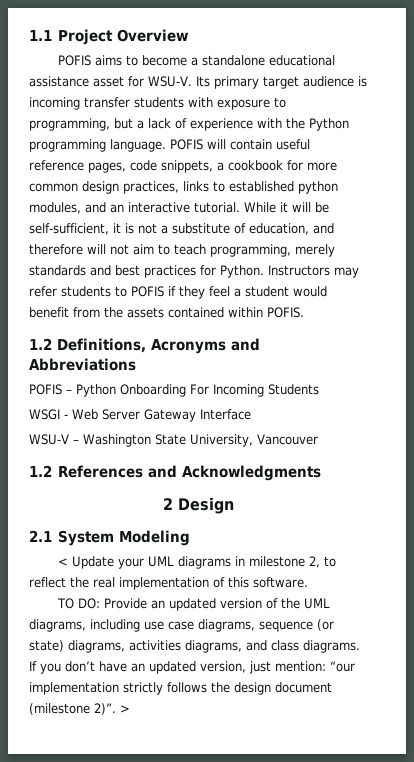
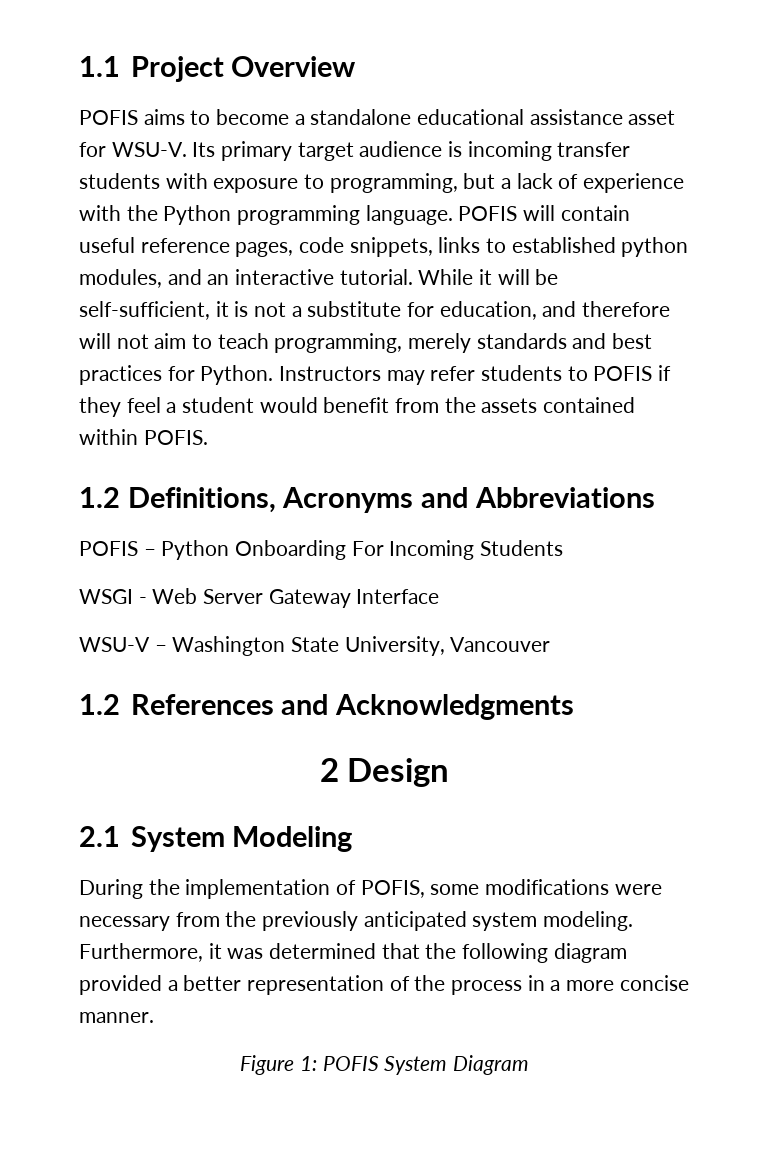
- POFIS will contain useful reference pages, code snippets, a cookbook for more common design practices, links to established python modules, and an interactive tutorial.
+ POFIS will contain useful reference pages, code snippets, links to established python modules, and an interactive tutorial.
- While it will be self-sufficient, it is not a substitute of education, and therefore will not aim to teach programming, merely standards and best practices for Python.
+ While it will be self-sufficient, it is not a substitute for education, and therefore will not aim to teach programming, merely standards and best practices for Python.
- < Update your UML diagrams in milestone 2, to reflect the real implementation of this software.
- TO DO: Provide an updated version of the UML diagrams, including use case diagrams, sequence (or state) diagrams, activities diagrams, and class diagrams. If you don’t have an updated version, just mention: “our implementation strictly follows the design document (milestone 2)”. >
+ During the implementation of POFIS, some modifications were necessary from the previously anticipated system modeling. Furthermore, it was determined that the following diagram provided a better representation of the process in a more concise manner.
+ Figure 1: POFIS System Diagram

